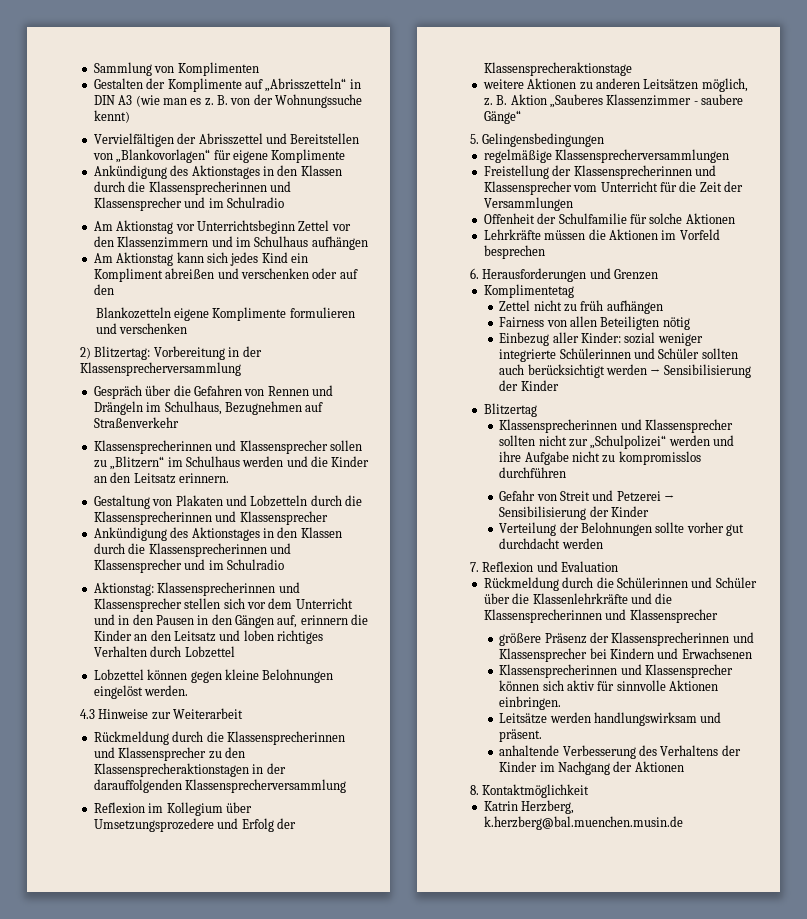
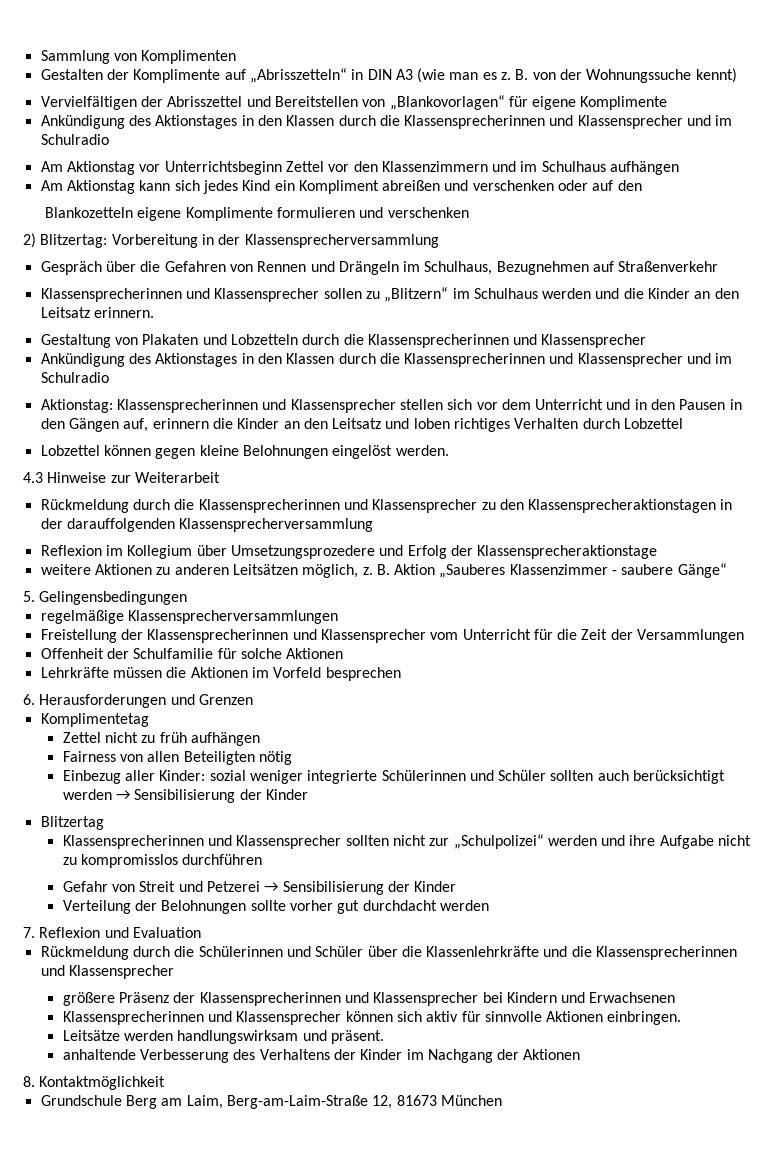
- Katrin Herzberg, k.herzberg@bal.muenchen.musin.de
+ Grundschule Berg am Laim, Berg-am-Laim-Straße 12, 81673 München

